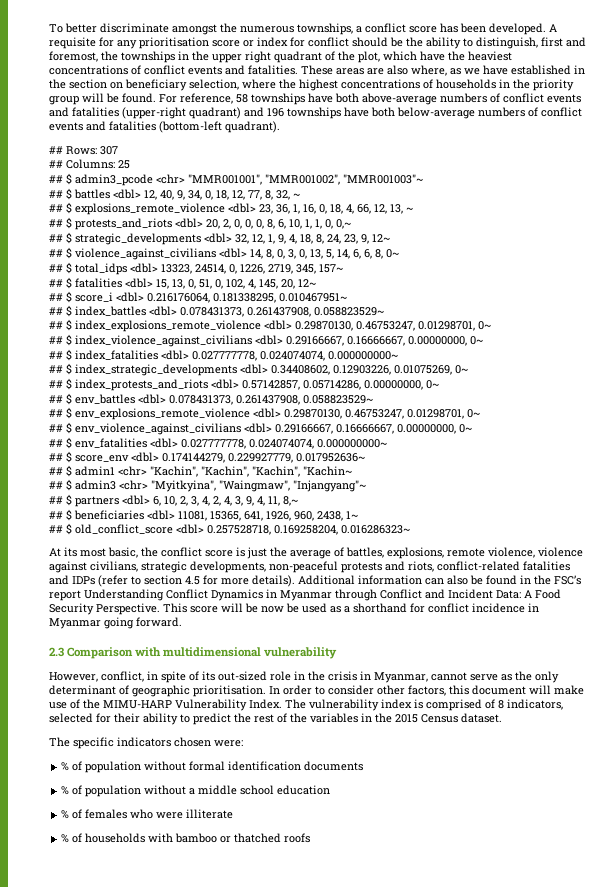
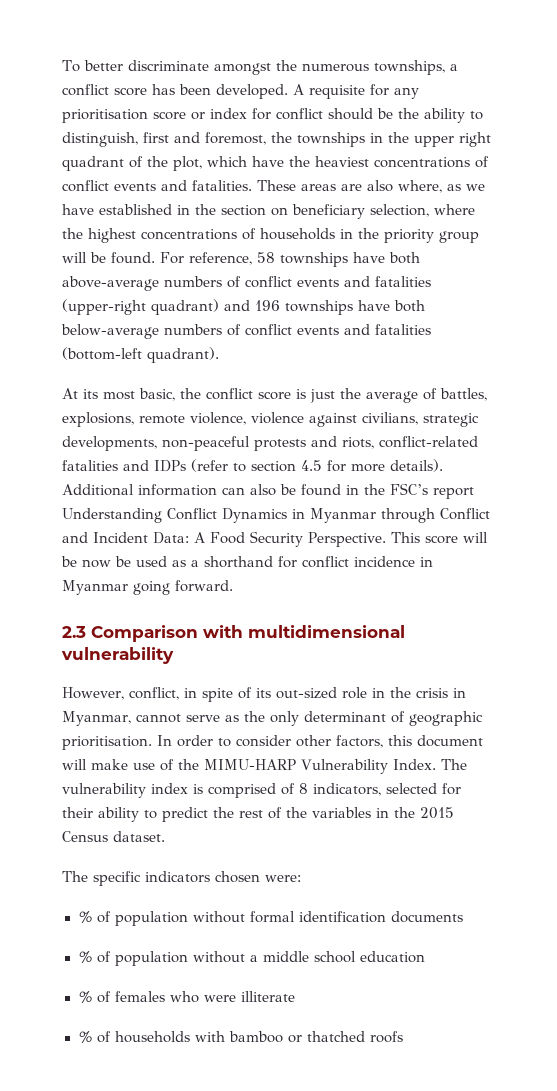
- ## Rows: 307
- ## Columns: 25
- ## $ admin3_pcode <chr> "MMR001001", "MMR001002", "MMR001003"~
- ## $ battles <dbl> 12, 40, 9, 34, 0, 18, 12, 77, 8, 32, ~
- ## $ explosions_remote_violence <dbl> 23, 36, 1, 16, 0, 18, 4, 66, 12, 13, ~
- ## $ protests_and_riots <dbl> 20, 2, 0, 0, 0, 8, 6, 10, 1, 1, 0, 0,~
- ## $ strategic_developments <dbl> 32, 12, 1, 9, 4, 18, 8, 24, 23, 9, 12~
- ## $ violence_against_civilians <dbl> 14, 8, 0, 3, 0, 13, 5, 14, 6, 6, 8, 0~
- ## $ total_idps <dbl> 13323, 24514, 0, 1226, 2719, 345, 157~
- ## $ fatalities <dbl> 15, 13, 0, 51, 0, 102, 4, 145, 20, 12~
- ## $ score_i <dbl> 0.216176064, 0.181338295, 0.010467951~
- ## $ index_battles <dbl> 0.078431373, 0.261437908, 0.058823529~
- ## $ index_explosions_remote_violence <dbl> 0.29870130, 0.46753247, 0.01298701, 0~
- ## $ index_violence_against_civilians <dbl> 0.29166667, 0.16666667, 0.00000000, 0~
- ## $ index_fatalities <dbl> 0.027777778, 0.024074074, 0.000000000~
- ## $ index_strategic_developments <dbl> 0.34408602, 0.12903226, 0.01075269, 0~
- ## $ index_protests_and_riots <dbl> 0.57142857, 0.05714286, 0.00000000, 0~
- ## $ env_battles <dbl> 0.078431373, 0.261437908, 0.058823529~
- ## $ env_explosions_remote_violence <dbl> 0.29870130, 0.46753247, 0.01298701, 0~
- ## $ env_violence_against_civilians <dbl> 0.29166667, 0.16666667, 0.00000000, 0~
- ## $ env_fatalities <dbl> 0.027777778, 0.024074074, 0.000000000~
- ## $ score_env <dbl> 0.174144279, 0.229927779, 0.017952636~
- ## $ admin1 <chr> "Kachin", "Kachin", "Kachin", "Kachin~
- ## $ admin3 <chr> "Myitkyina", "Waingmaw", "Injangyang"~
- ## $ partners <dbl> 6, 10, 2, 3, 4, 2, 4, 3, 9, 4, 11, 8,~
- ## $ beneficiaries <dbl> 11081, 15365, 641, 1926, 960, 2438, 1~
- ## $ old_conflict_score <dbl> 0.257528718, 0.169258204, 0.016286323~

